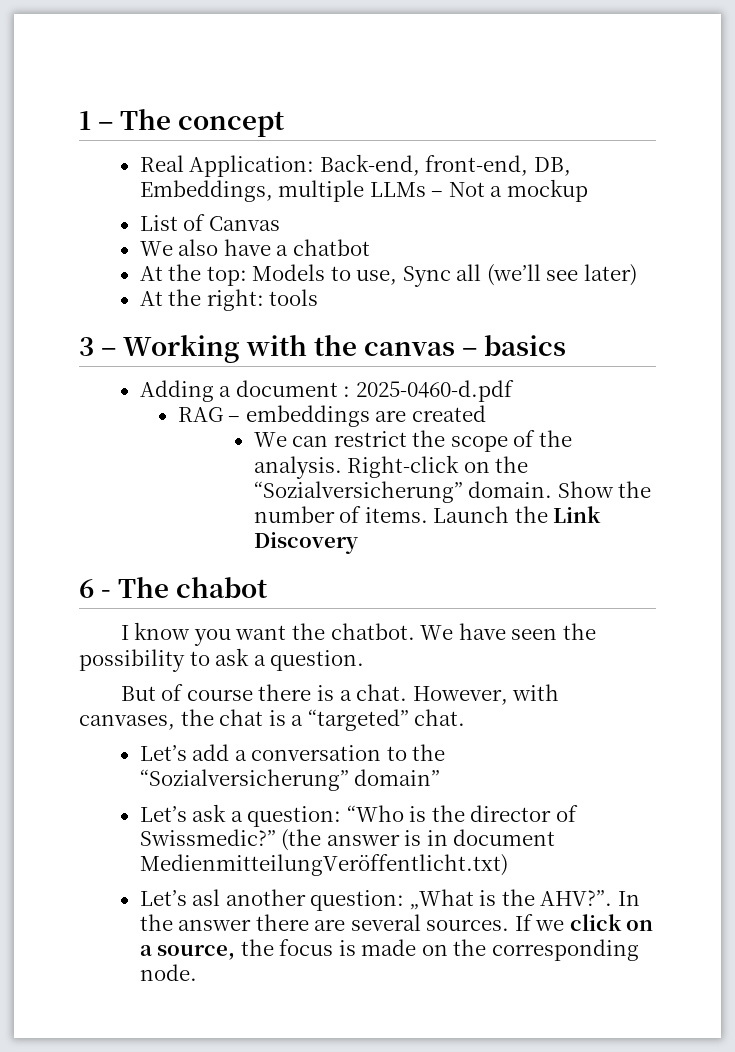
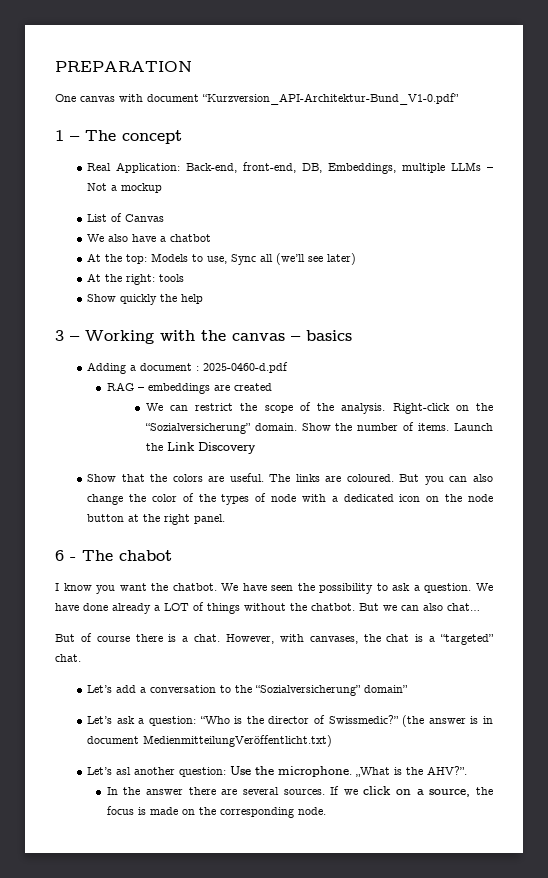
+ PREPARATION
+ One canvas with document “Kurzversion_API-Architektur-Bund_V1-0.pdf”
+ Show quickly the help
+ Show that the colors are useful. The links are coloured. But you can also change the color of the types of node with a dedicated icon on the node button at the right panel.
+ We have done already a LOT of things without the chatbot. But we can also chat…
- Let’s asl another question: „What is the AHV?”. In the answer there are several sources.
+ Let’s asl another question: Use the microphone. „What is the AHV?”.
+ In the answer there are several sources.

